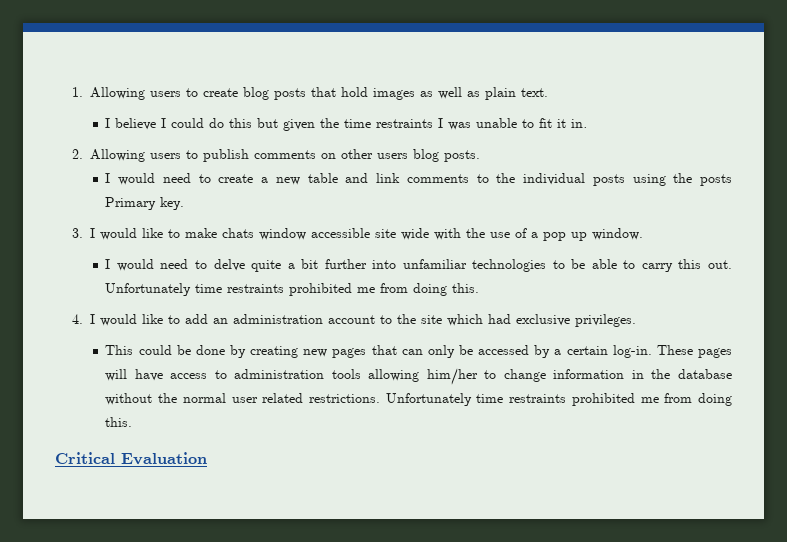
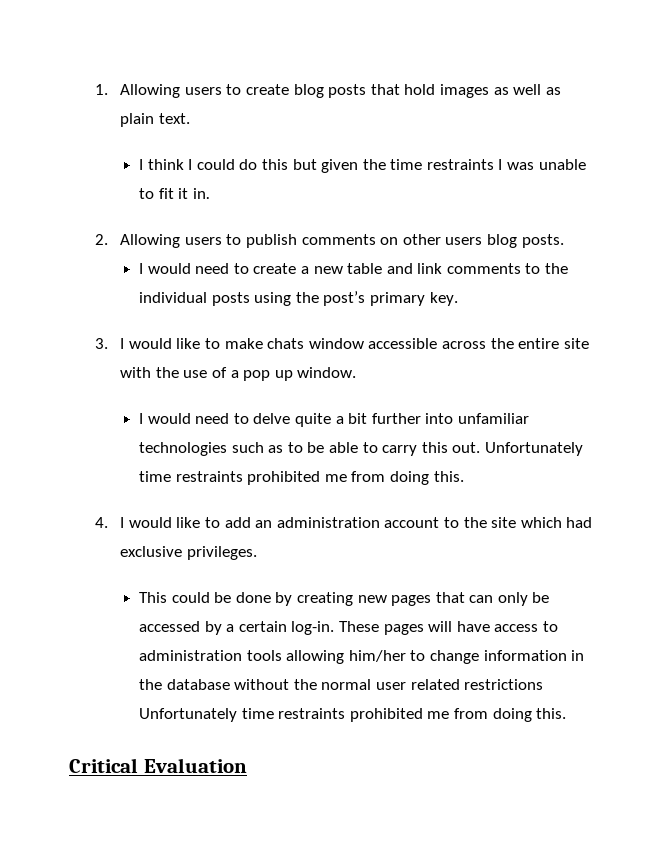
- I believe I could do this but given the time restraints I was unable to fit it in.
+ I think I could do this but given the time restraints I was unable to fit it in.
- I would need to create a new table and link comments to the individual posts using the posts Primary key.
+ I would need to create a new table and link comments to the individual posts using the post’s primary key.
- 3. I would like to make chats window accessible site wide with the use of a pop up window.
+ 3. I would like to make chats window accessible across the entire site with the use of a pop up window.
- I would need to delve quite a bit further into unfamiliar technologies to be able to carry this out.
+ I would need to delve quite a bit further into unfamiliar technologies such as to be able to carry this out.
- These pages will have access to administration tools allowing him/her to change information in the database without the normal user related restrictions. Unfortunately time restraints prohibited me from doing this.
+ These pages will have access to administration tools allowing him/her to change information in the database without the normal user related restrictions Unfortunately time restraints prohibited me from doing this.

